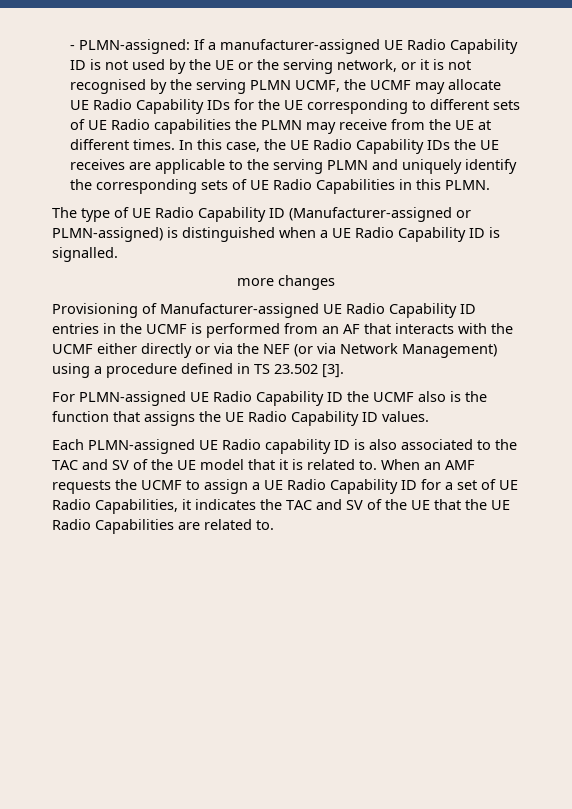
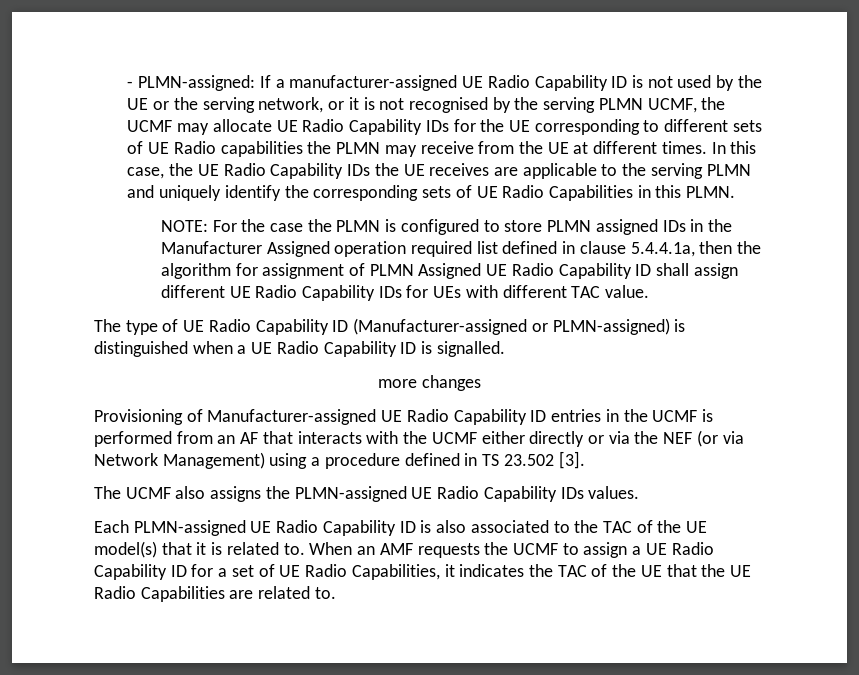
+ NOTE: For the case the PLMN is configured to store PLMN assigned IDs in the Manufacturer Assigned operation required list defined in clause 5.4.4.1a, then the algorithm for assignment of PLMN Assigned UE Radio Capability ID shall assign different UE Radio Capability IDs for UEs with different TAC value.
- For PLMN-assigned UE Radio Capability ID the UCMF also is the function that assigns the UE Radio Capability ID values.
+ The UCMF also assigns the PLMN-assigned UE Radio Capability IDs values.
- Each PLMN-assigned UE Radio capability ID is also associated to the TAC and SV of the UE model that it is related to.
+ Each PLMN-assigned UE Radio Capability ID is also associated to the TAC of the UE model(s) that it is related to.
- When an AMF requests the UCMF to assign a UE Radio Capability ID for a set of UE Radio Capabilities, it indicates the TAC and SV of the UE that the UE Radio Capabilities are related to.
+ When an AMF requests the UCMF to assign a UE Radio Capability ID for a set of UE Radio Capabilities, it indicates the TAC of the UE that the UE Radio Capabilities are related to.

